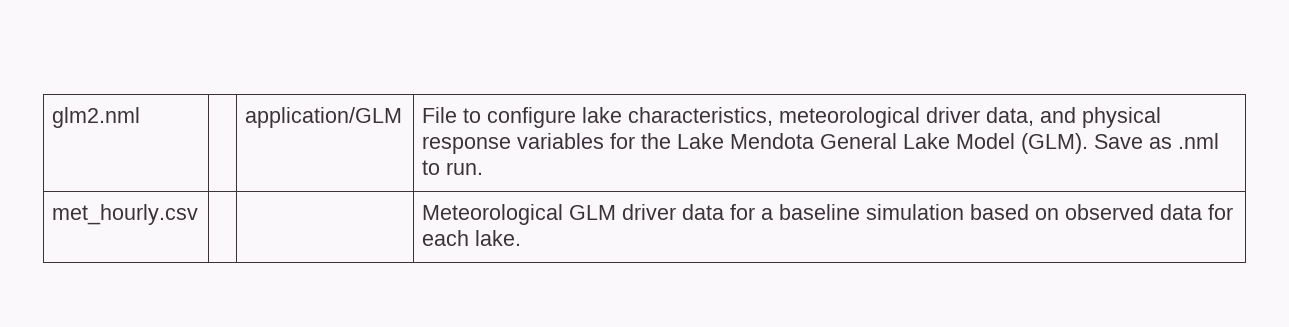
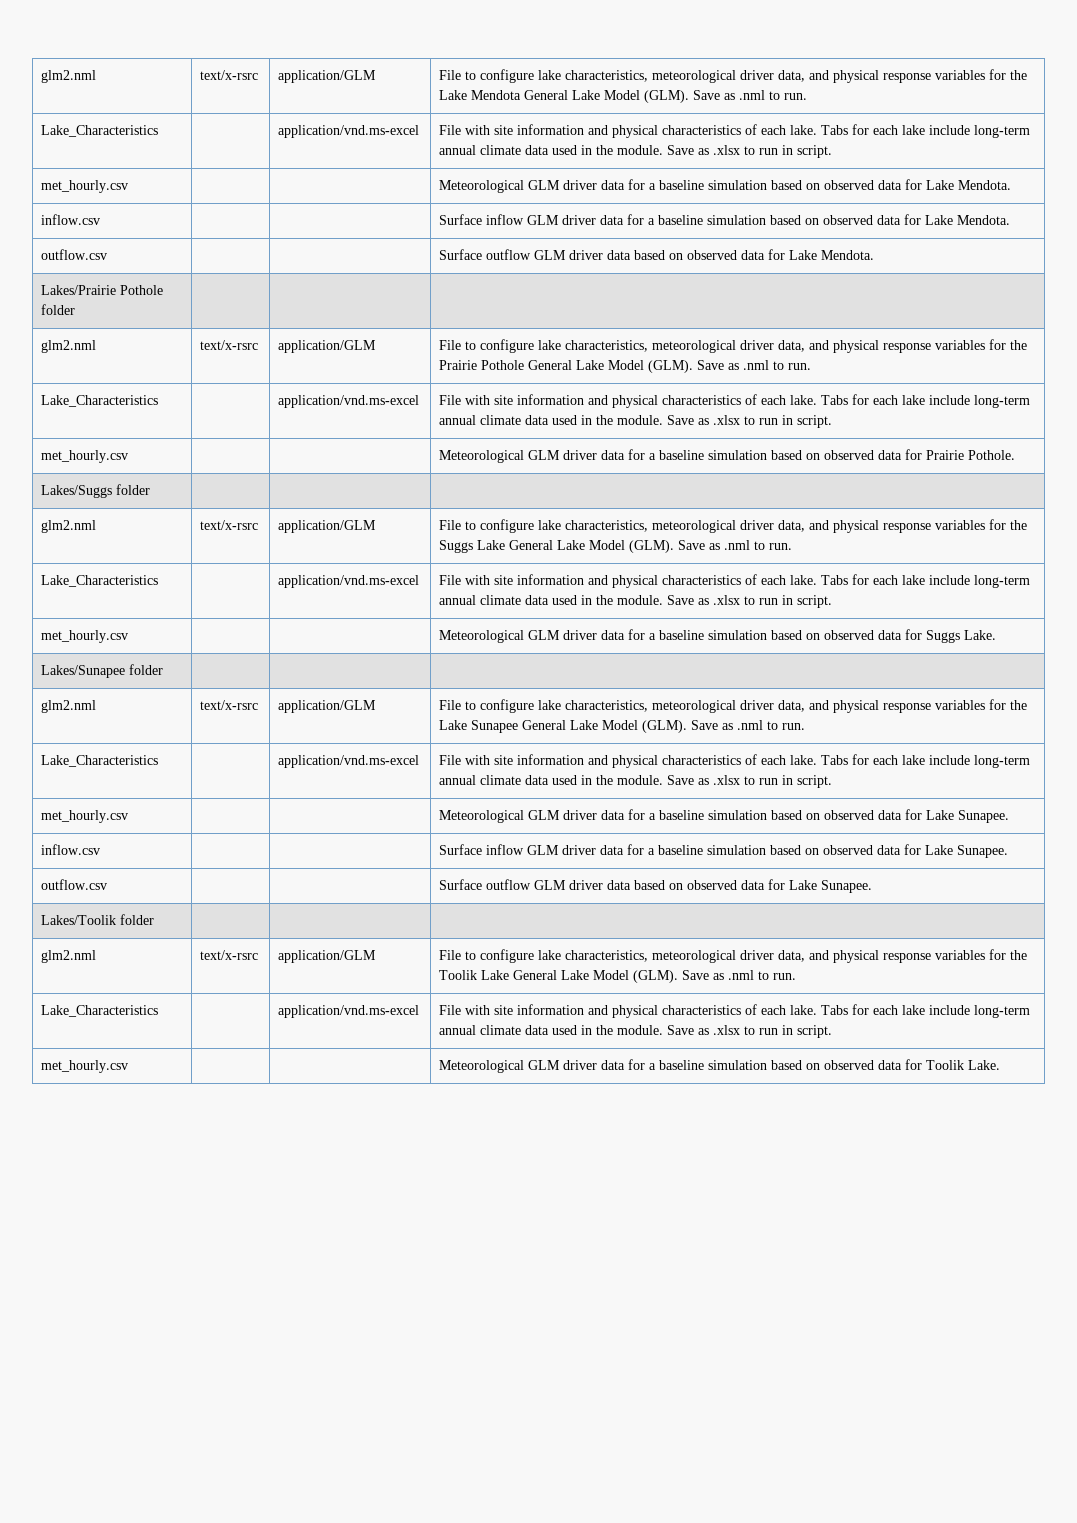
- glm2.nml | | application/GLM | File to configure lake characteristics, meteorological driver data, and physical response variables for the Lake Mendota General Lake Model (GLM). Save as .nml to run.
+ glm2.nml | text/x-rsrc | application/GLM | File to configure lake characteristics, meteorological driver data, and physical response variables for the Lake Mendota General Lake Model (GLM). Save as .nml to run.
+ Lake_Characteristics | | application/vnd.ms-excel | File with site information and physical characteristics of each lake. Tabs for each lake include long-term annual climate data used in the module. Save as .xlsx to run in script.
- met_hourly.csv | | | Meteorological GLM driver data for a baseline simulation based on observed data for each lake.
+ met_hourly.csv | | | Meteorological GLM driver data for a baseline simulation based on observed data for Lake Mendota.
+ inflow.csv | | | Surface inflow GLM driver data for a baseline simulation based on observed data for Lake Mendota.
+ outflow.csv | | | Surface outflow GLM driver data based on observed data for Lake Mendota.
+ Lakes/Prairie Pothole folder | | |
+ glm2.nml | text/x-rsrc | application/GLM | File to configure lake characteristics, meteorological driver data, and physical response variables for the Prairie Pothole General Lake Model (GLM). Save as .nml to run.
+ Lake_Characteristics | | application/vnd.ms-excel | File with site information and physical characteristics of each lake. Tabs for each lake include long-term annual climate data used in the module. Save as .xlsx to run in script.
+ met_hourly.csv | | | Meteorological GLM driver data for a baseline simulation based on observed data for Prairie Pothole.
+ Lakes/Suggs folder | | |
+ glm2.nml | text/x-rsrc | application/GLM | File to configure lake characteristics, meteorological driver data, and physical response variables for the Suggs Lake General Lake Model (GLM). Save as .nml to run.
+ Lake_Characteristics | | application/vnd.ms-excel | File with site information and physical characteristics of each lake. Tabs for each lake include long-term annual climate data used in the module. Save as .xlsx to run in script.
+ met_hourly.csv | | | Meteorological GLM driver data for a baseline simulation based on observed data for Suggs Lake.
+ Lakes/Sunapee folder | | |
+ glm2.nml | text/x-rsrc | application/GLM | File to configure lake characteristics, meteorological driver data, and physical response variables for the Lake Sunapee General Lake Model (GLM). Save as .nml to run.
+ Lake_Characteristics | | application/vnd.ms-excel | File with site information and physical characteristics of each lake. Tabs for each lake include long-term annual climate data used in the module. Save as .xlsx to run in script.
+ met_hourly.csv | | | Meteorological GLM driver data for a baseline simulation based on observed data for Lake Sunapee.
+ inflow.csv | | | Surface inflow GLM driver data for a baseline simulation based on observed data for Lake Sunapee.
+ outflow.csv | | | Surface outflow GLM driver data based on observed data for Lake Sunapee.
+ Lakes/Toolik folder | | |
+ glm2.nml | text/x-rsrc | application/GLM | File to configure lake characteristics, meteorological driver data, and physical response variables for the Toolik Lake General Lake Model (GLM). Save as .nml to run.
+ Lake_Characteristics | | application/vnd.ms-excel | File with site information and physical characteristics of each lake. Tabs for each lake include long-term annual climate data used in the module. Save as .xlsx to run in script.
+ met_hourly.csv | | | Meteorological GLM driver data for a baseline simulation based on observed data for Toolik Lake.

